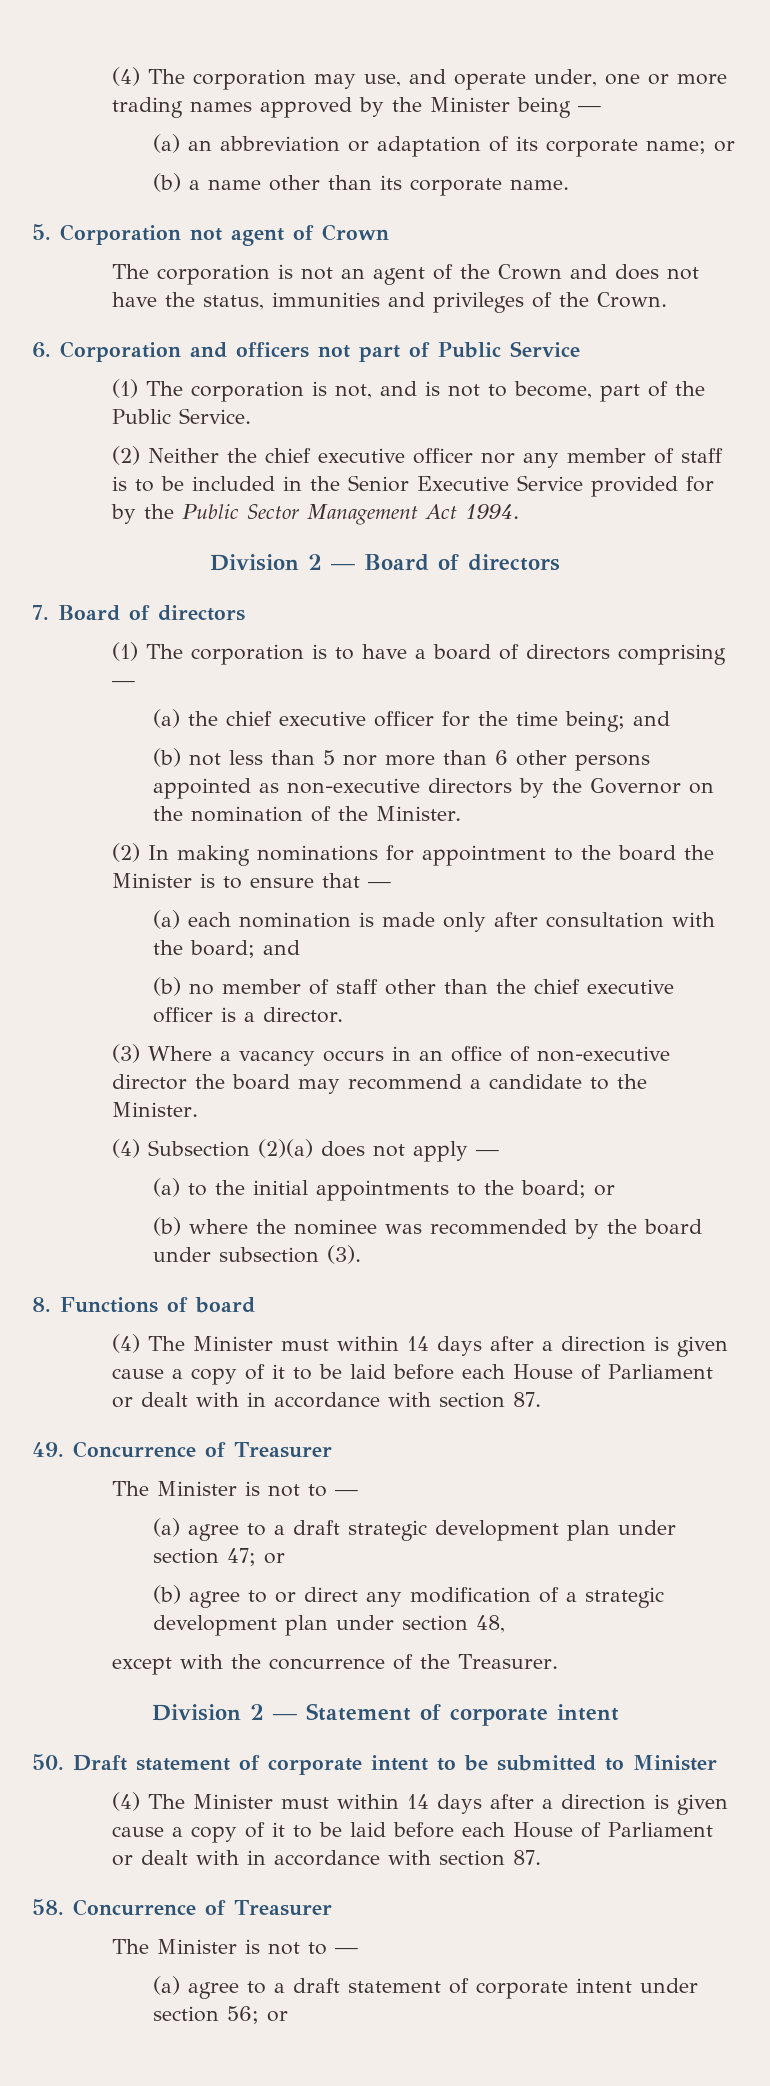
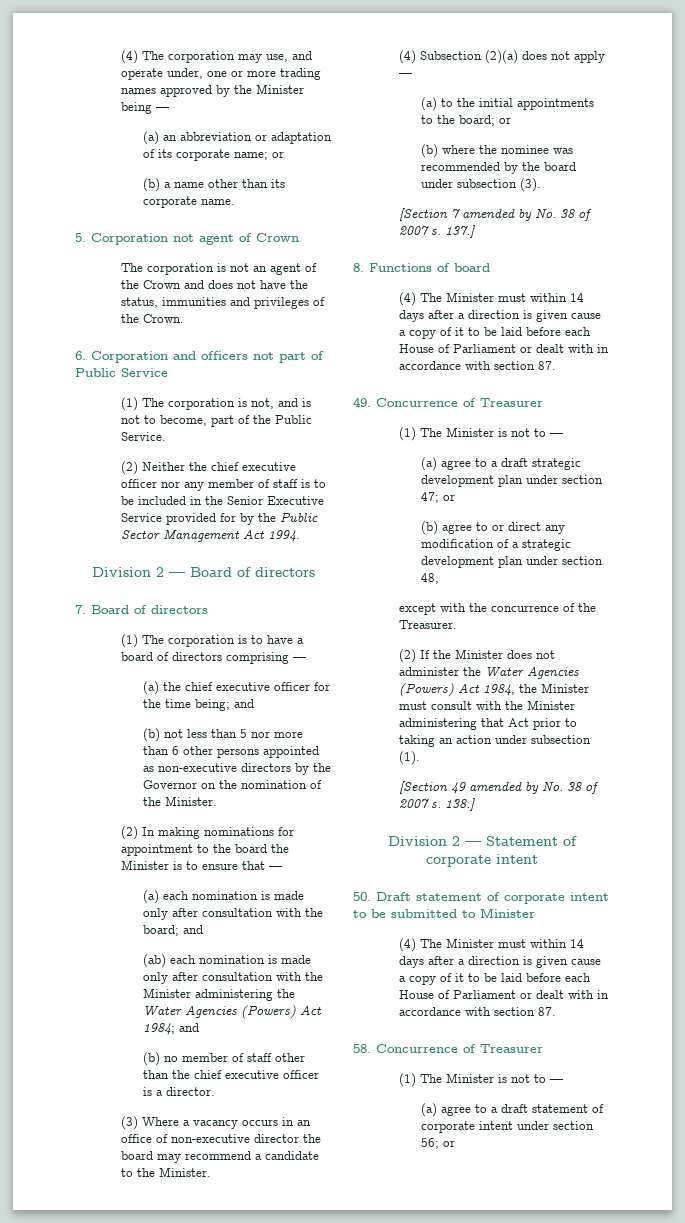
+ (ab) each nomination is made only after consultation with the Minister administering the Water Agencies (Powers) Act 1984; and
+ [Section 7 amended by No. 38 of 2007 s. 137.]
  49. Concurrence of Treasurer
- The Minister is not to —
+ (1) The Minister is not to —
+ (2) If the Minister does not administer the Water Agencies (Powers) Act 1984, the Minister must consult with the Minister administering that Act prior to taking an action under subsection (1).
+ [Section 49 amended by No. 38 of 2007 s. 138.]
  58. Concurrence of Treasurer
- The Minister is not to —
+ (1) The Minister is not to —

